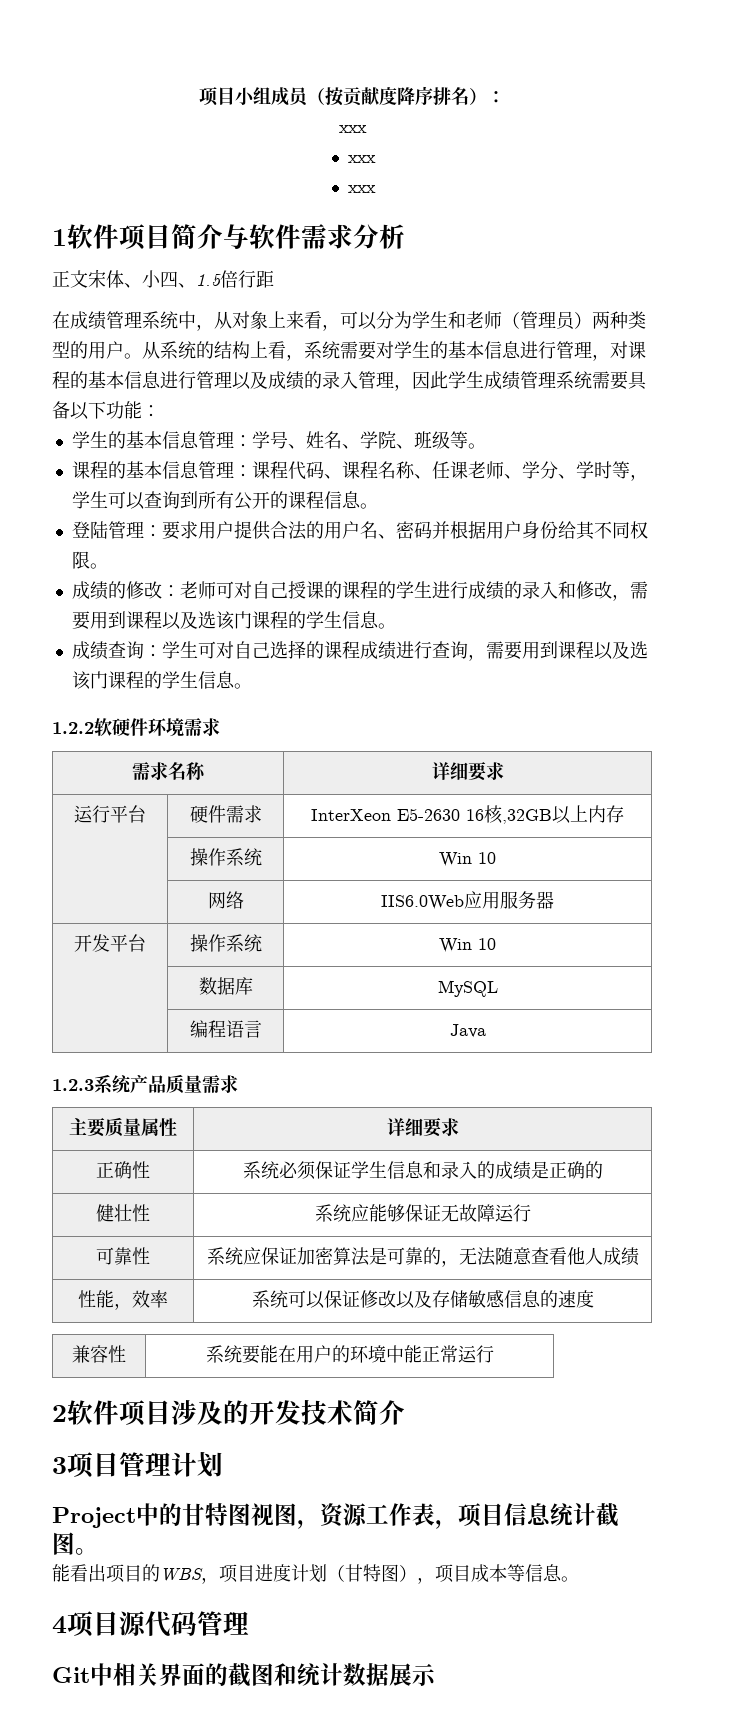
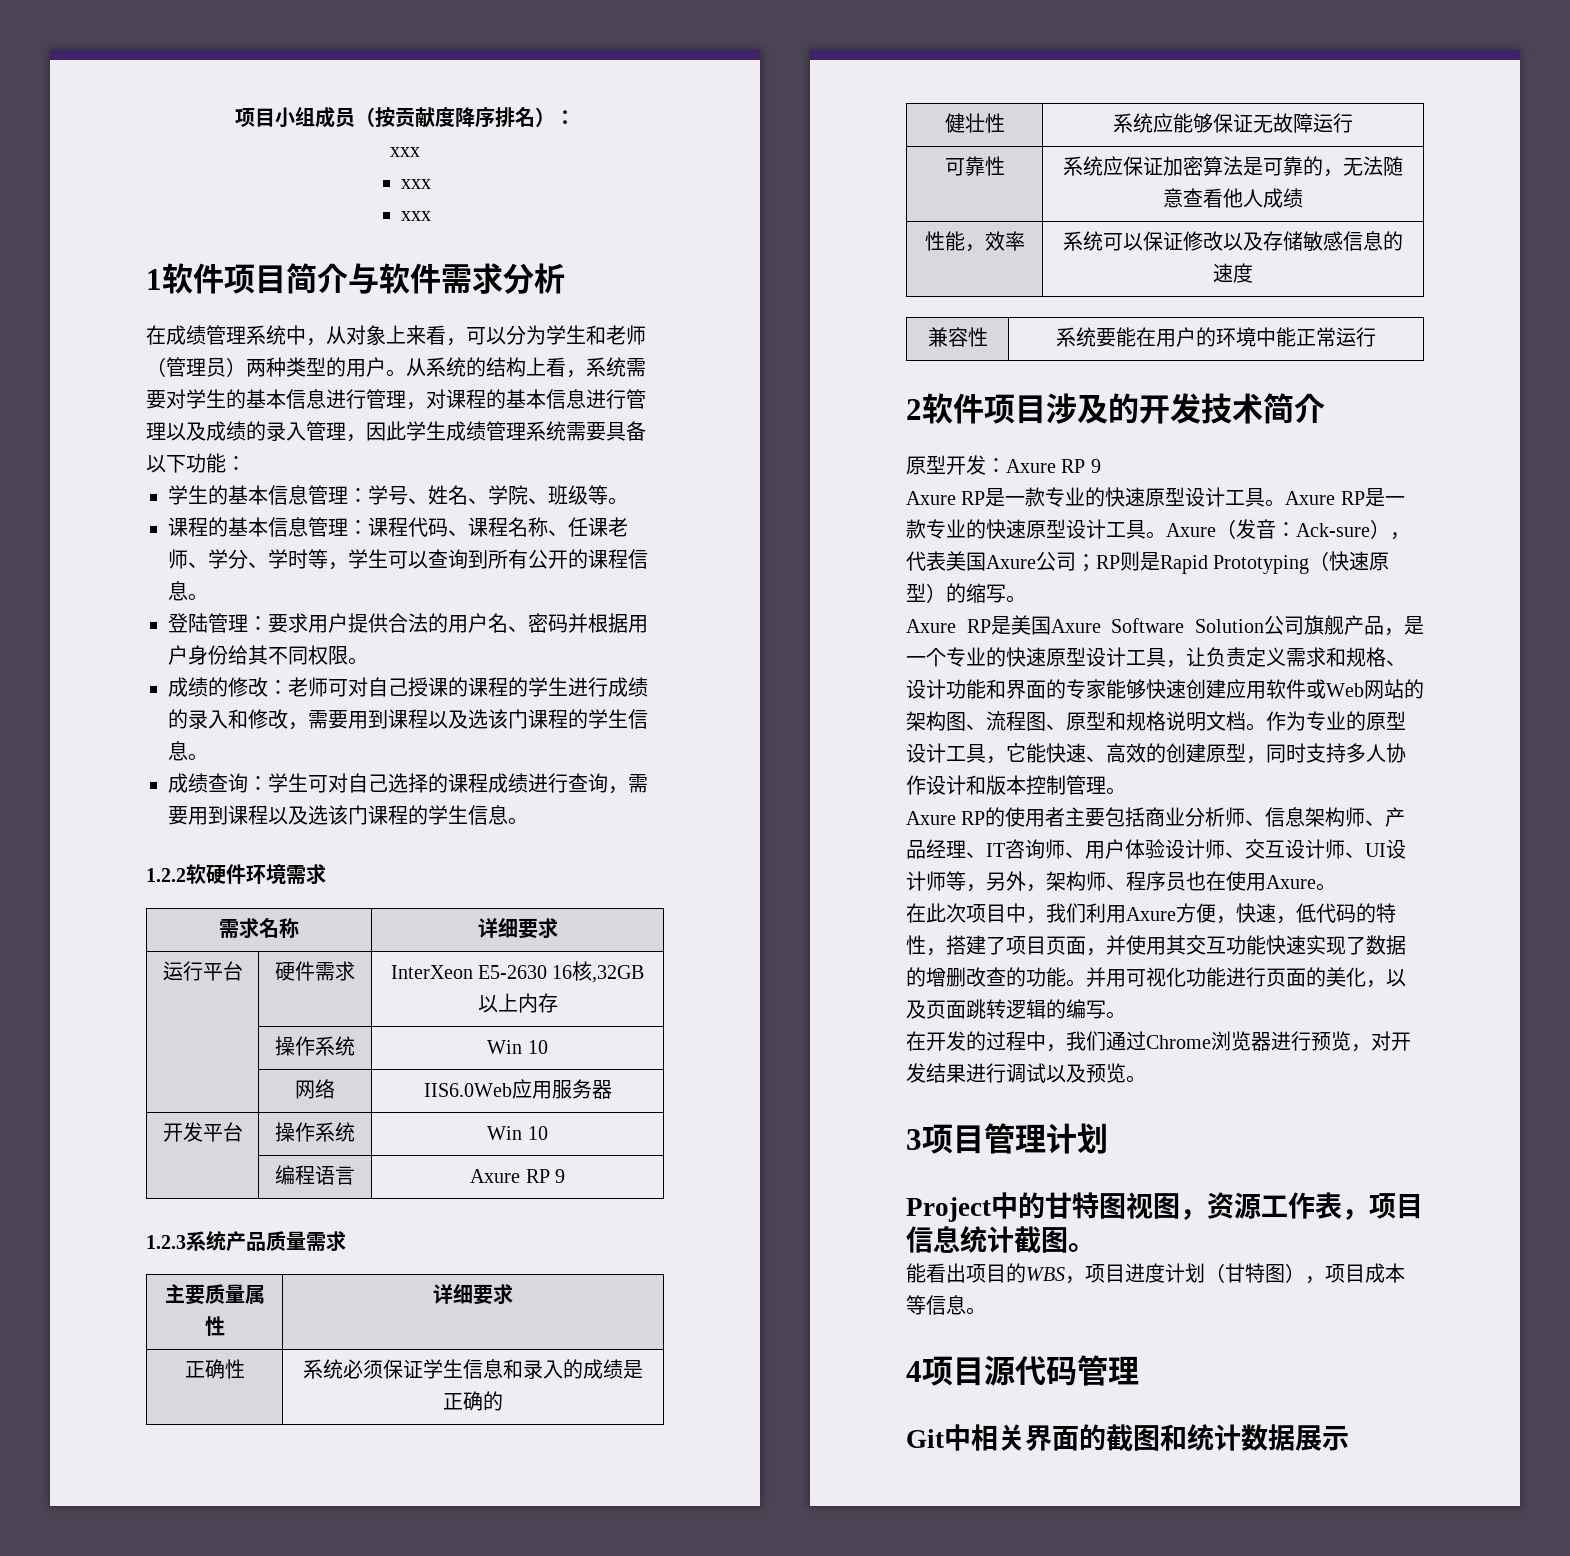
- 正文宋体、小四、1.5倍行距
- | 数据库 | MySQL
- | 编程语言 | Java
+ | 编程语言 | Axure RP 9
+ 原型开发：Axure RP 9
+ Axure RP是一款专业的快速原型设计工具。Axure RP是一款专业的快速原型设计工具。Axure（发音：Ack-sure），代表美国Axure公司；RP则是Rapid Prototyping（快速原型）的缩写。
+ Axure RP是美国Axure Software Solution公司旗舰产品，是一个专业的快速原型设计工具，让负责定义需求和规格、设计功能和界面的专家能够快速创建应用软件或Web网站的架构图、流程图、原型和规格说明文档。作为专业的原型设计工具，它能快速、高效的创建原型，同时支持多人协作设计和版本控制管理。
+ Axure RP的使用者主要包括商业分析师、信息架构师、产品经理、IT咨询师、用户体验设计师、交互设计师、UI设计师等，另外，架构师、程序员也在使用Axure。
+ 在此次项目中，我们利用Axure方便，快速，低代码的特性，搭建了项目页面，并使用其交互功能快速实现了数据的增删改查的功能。并用可视化功能进行页面的美化，以及页面跳转逻辑的编写。
+ 在开发的过程中，我们通过Chrome浏览器进行预览，对开发结果进行调试以及预览。

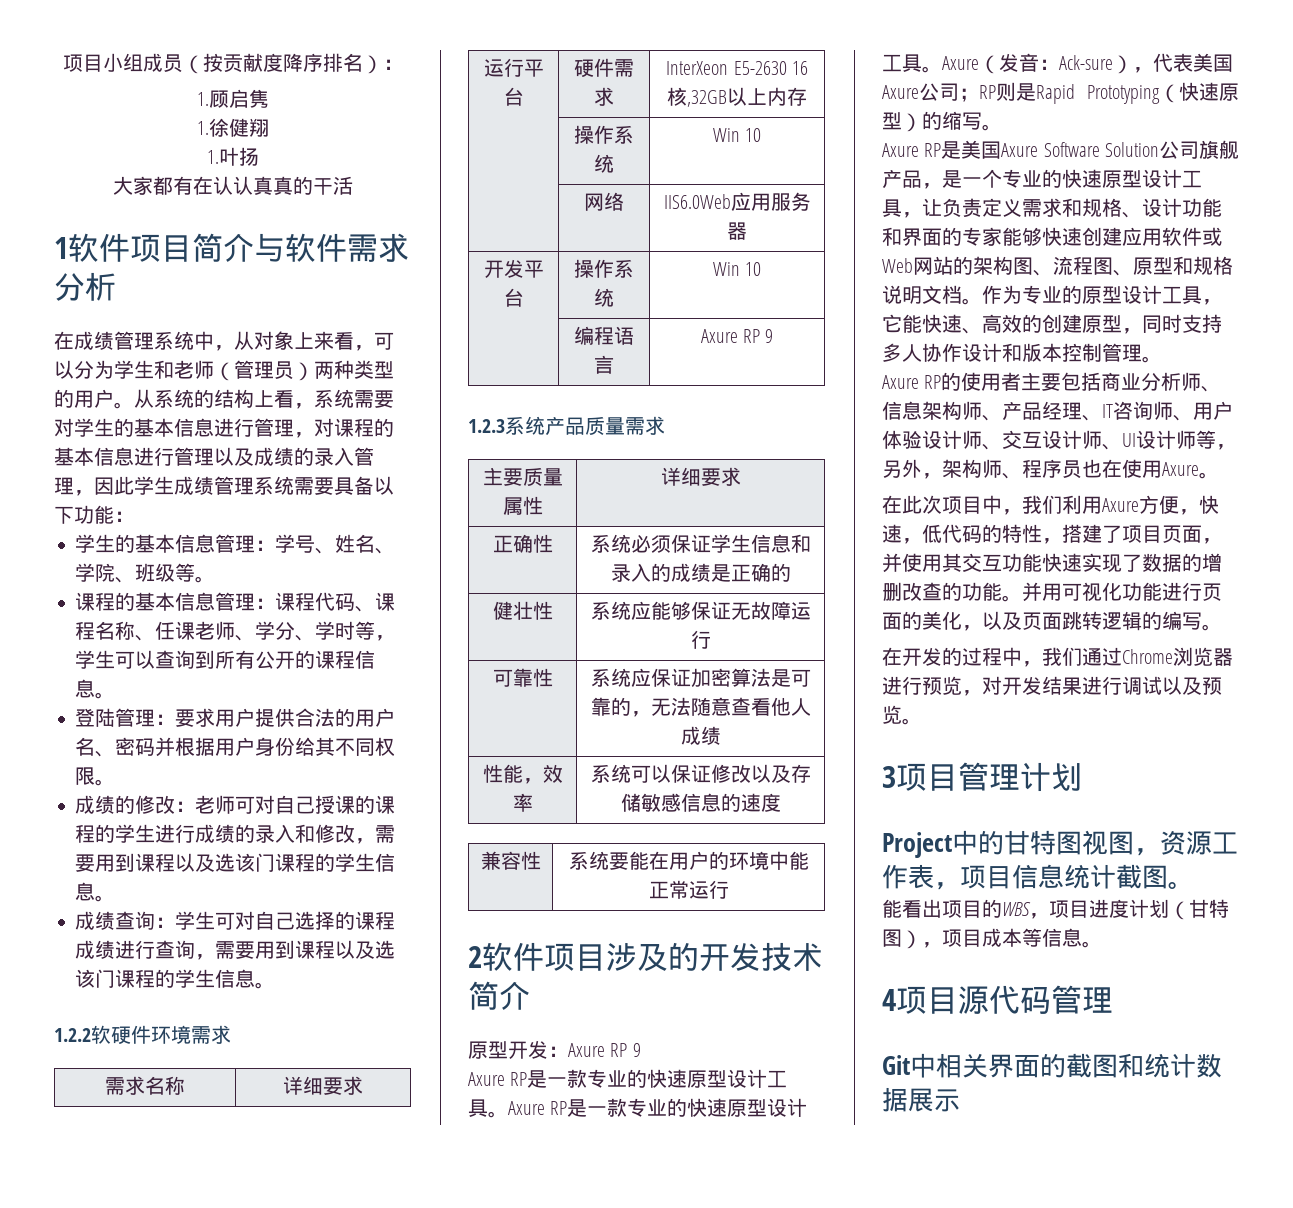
  项目小组成员（按贡献度降序排名）：
- xxx
- xxx
- xxx
+ 1.顾启隽
+ 1.徐健翔
+ 1.叶扬
+ 大家都有在认认真真的干活

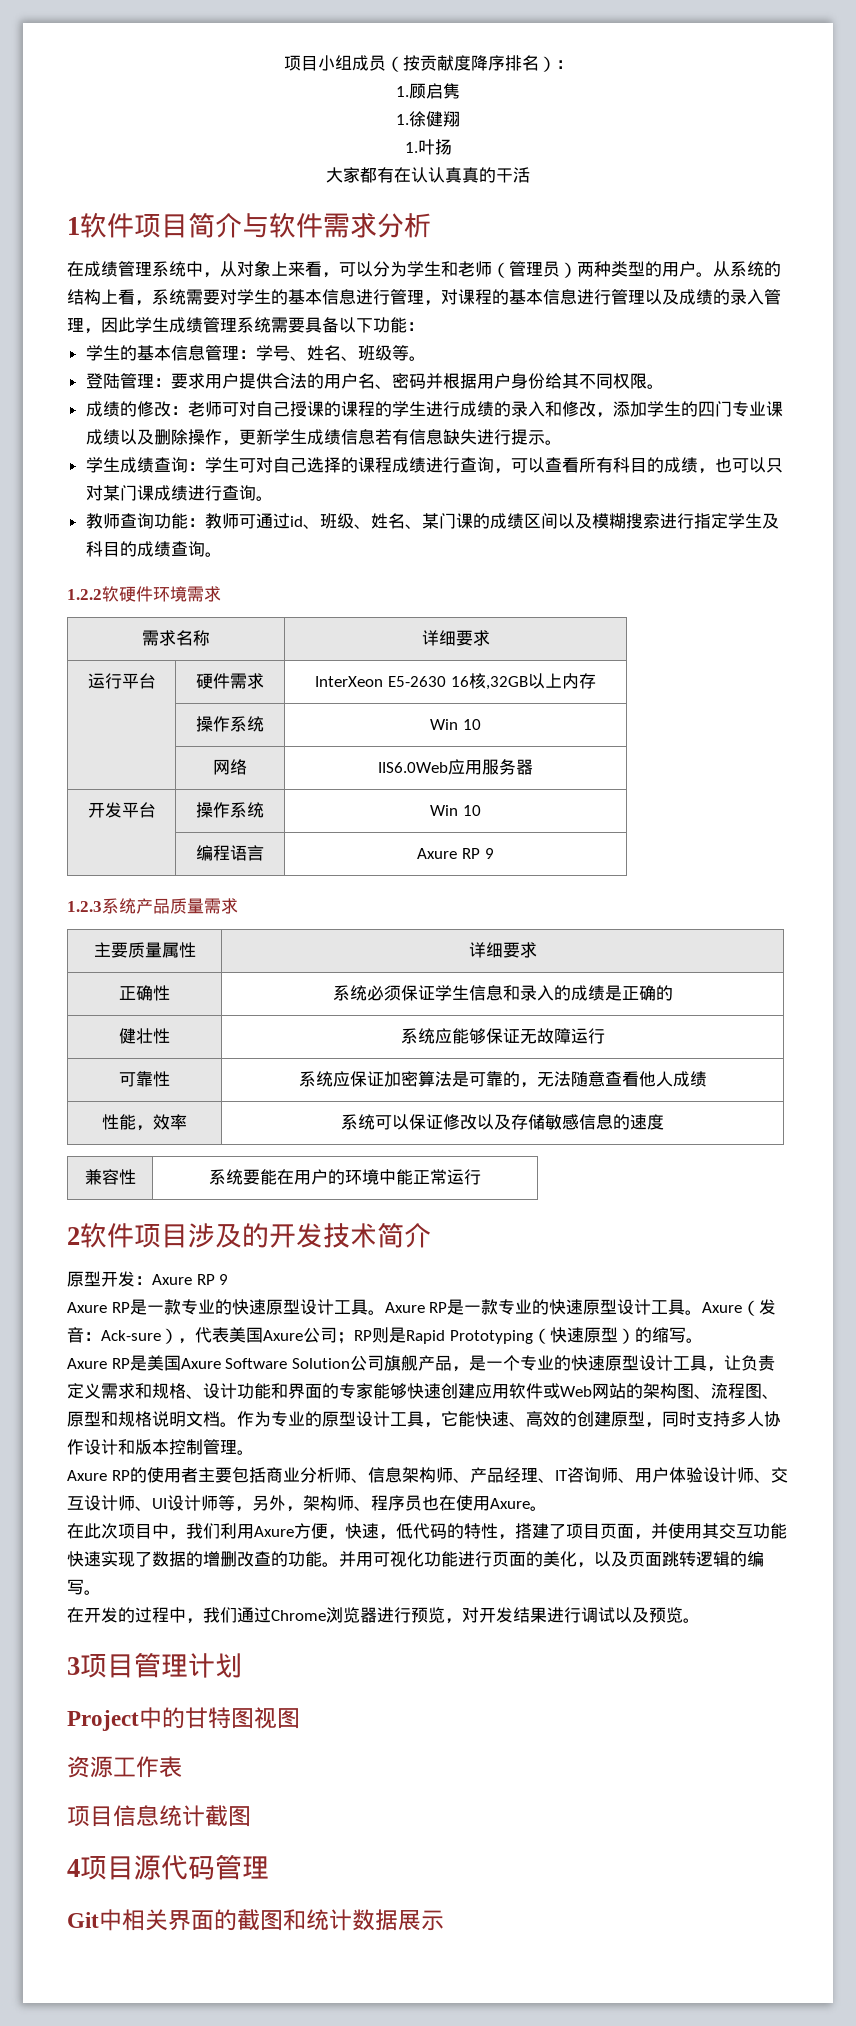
- 学生的基本信息管理：学号、姓名、学院、班级等。
+ 学生的基本信息管理：学号、姓名、班级等。
- 课程的基本信息管理：课程代码、课程名称、任课老师、学分、学时等，学生可以查询到所有公开的课程信息。
- 成绩的修改：老师可对自己授课的课程的学生进行成绩的录入和修改，需要用到课程以及选该门课程的学生信息。
- 成绩查询：学生可对自己选择的课程成绩进行查询，需要用到课程以及选该门课程的学生信息。
+ 成绩的修改：老师可对自己授课的课程的学生进行成绩的录入和修改，添加学生的四门专业课成绩以及删除操作，更新学生成绩信息若有信息缺失进行提示。
+ 学生成绩查询：学生可对自己选择的课程成绩进行查询，可以查看所有科目的成绩，也可以只对某门课成绩进行查询。
+ 教师查询功能：教师可通过id、班级、姓名、某门课的成绩区间以及模糊搜索进行指定学生及科目的成绩查询。
- Project中的甘特图视图，资源工作表，项目信息统计截图。
- 能看出项目的WBS，项目进度计划（甘特图），项目成本等信息。
+ Project中的甘特图视图
+ 资源工作表
+ 项目信息统计截图

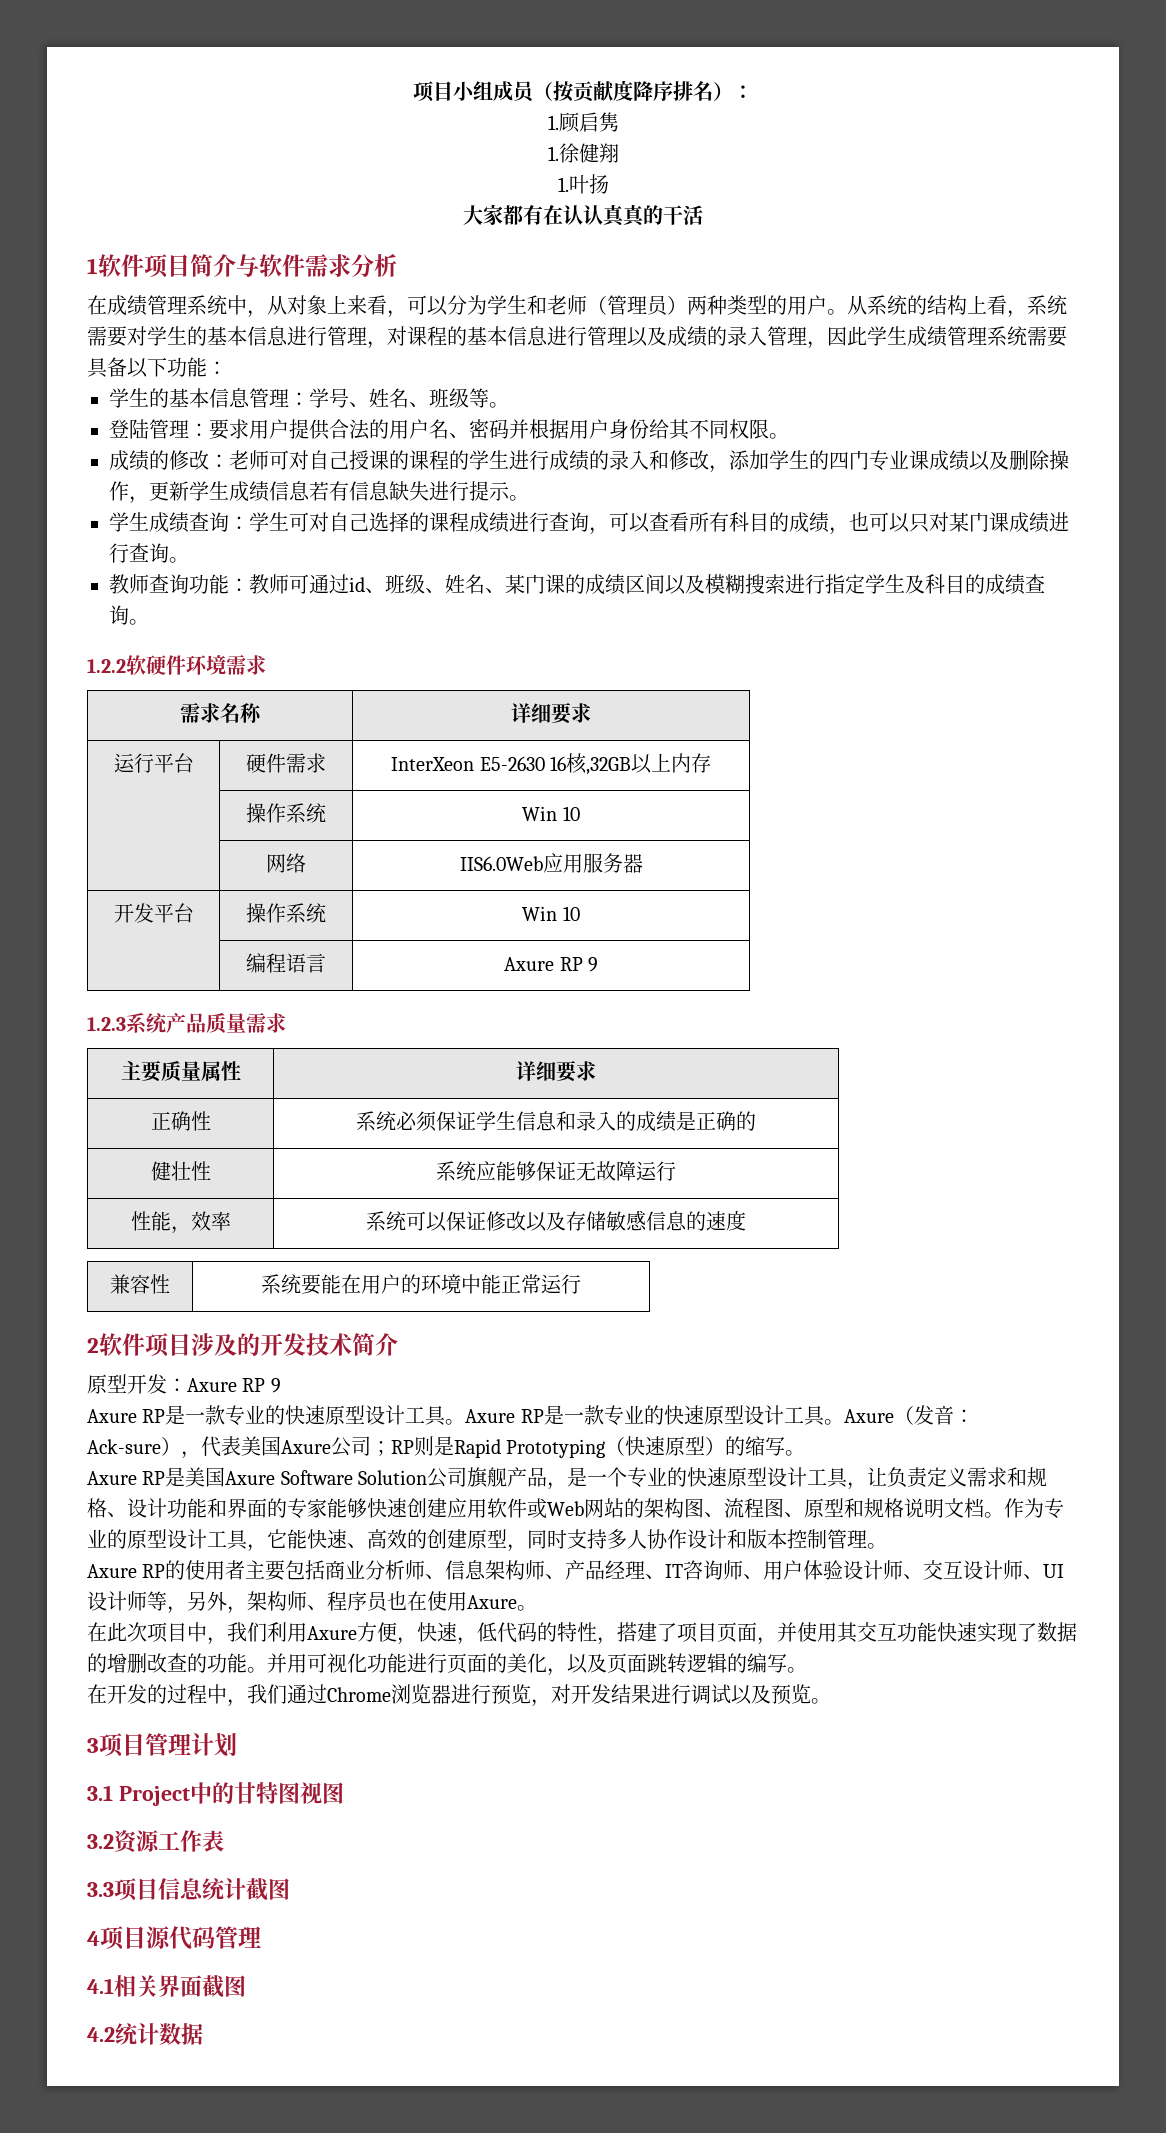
- 可靠性 | 系统应保证加密算法是可靠的，无法随意查看他人成绩
- Project中的甘特图视图
+ 3.1 Project中的甘特图视图
- 资源工作表
+ 3.2资源工作表
- 项目信息统计截图
+ 3.3项目信息统计截图
- Git中相关界面的截图和统计数据展示
+ 4.1相关界面截图
+ 4.2统计数据

